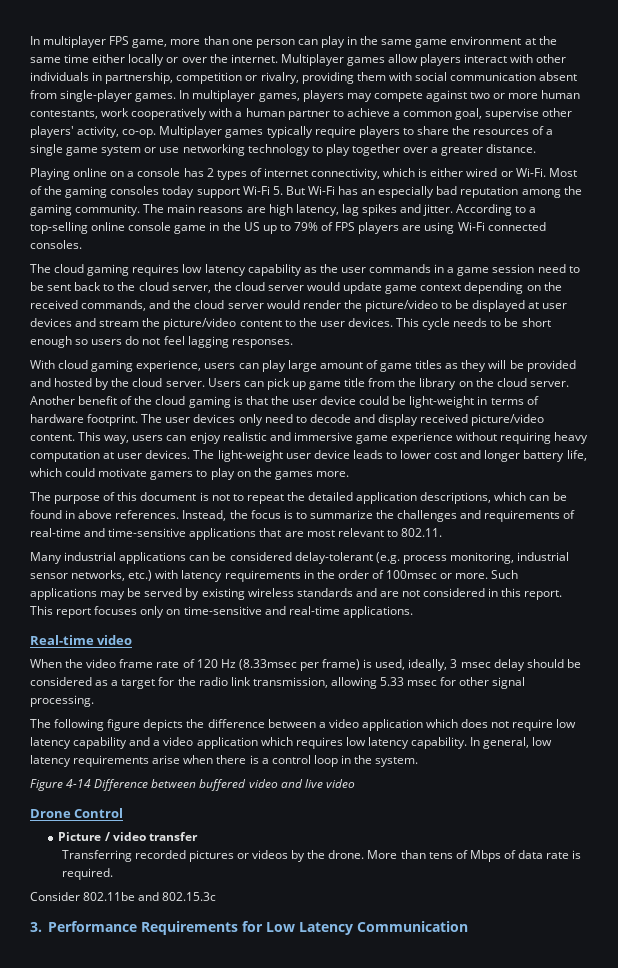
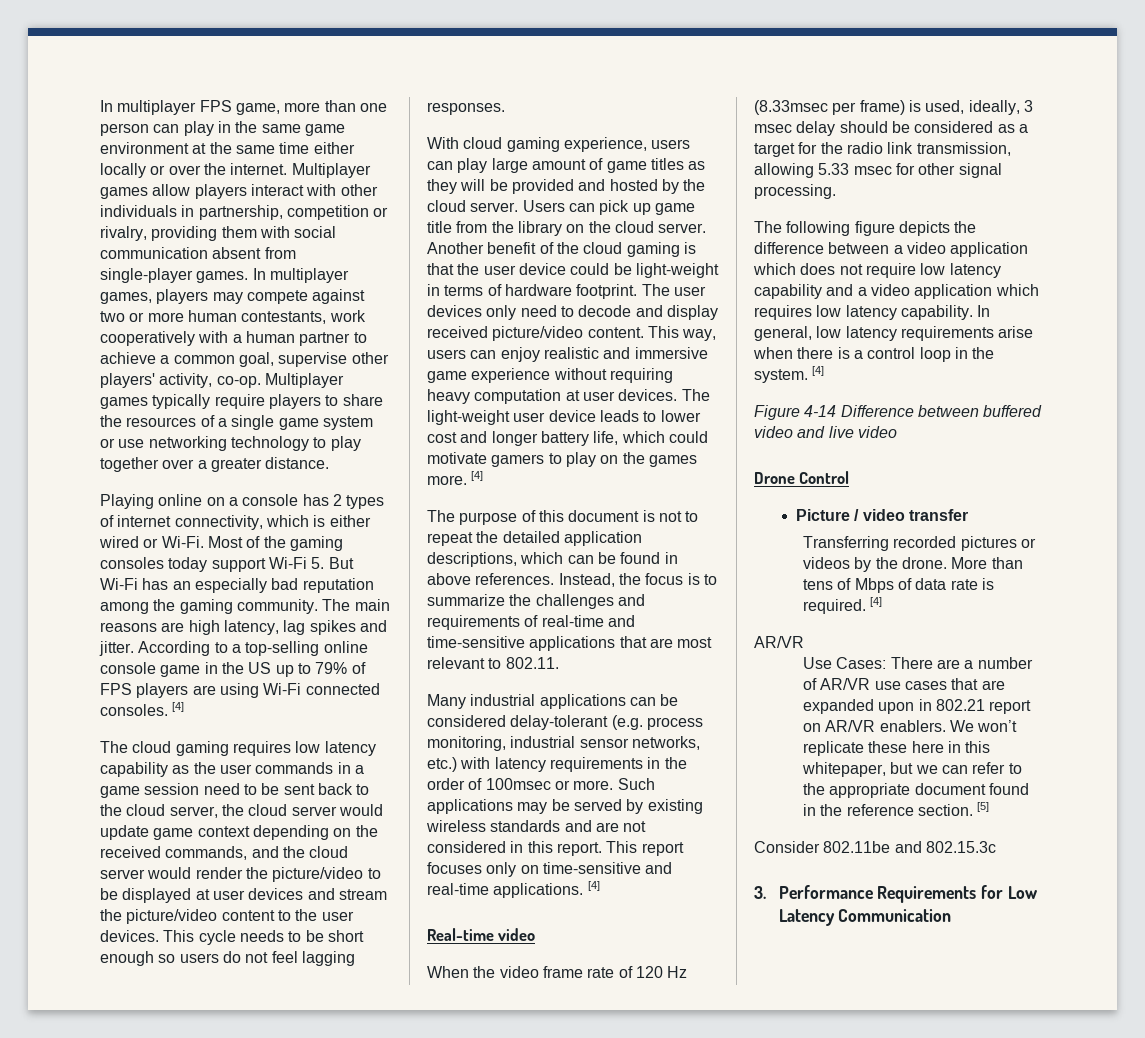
- According to a top-selling online console game in the US up to 79% of FPS players are using Wi-Fi connected consoles.
+ According to a top-selling online console game in the US up to 79% of FPS players are using Wi-Fi connected consoles. [4]
- The light-weight user device leads to lower cost and longer battery life, which could motivate gamers to play on the games more.
+ The light-weight user device leads to lower cost and longer battery life, which could motivate gamers to play on the games more. [4]
- This report focuses only on time-sensitive and real-time applications.
+ This report focuses only on time-sensitive and real-time applications. [4]
- In general, low latency requirements arise when there is a control loop in the system.
+ In general, low latency requirements arise when there is a control loop in the system. [4]
- More than tens of Mbps of data rate is required.
+ More than tens of Mbps of data rate is required. [4]
+ AR/VR
+ Use Cases: There are a number of AR/VR use cases that are expanded upon in 802.21 report on AR/VR enablers. We won’t replicate these here in this whitepaper, but we can refer to the appropriate document found in the reference section. [5]

